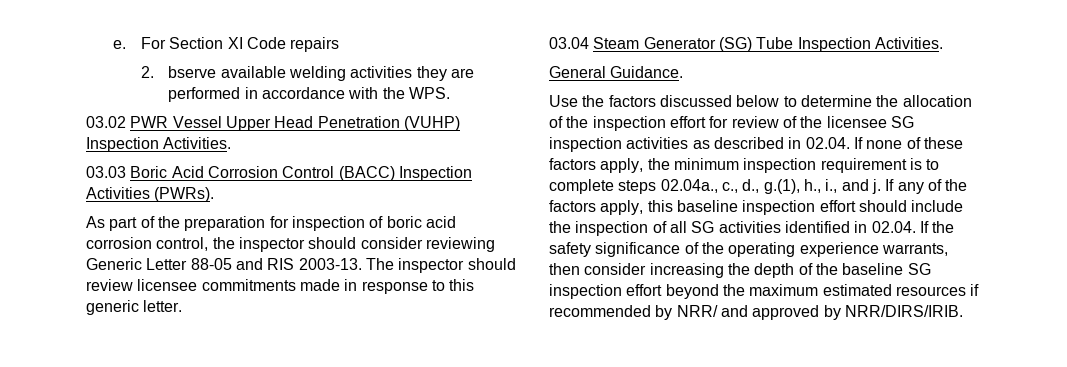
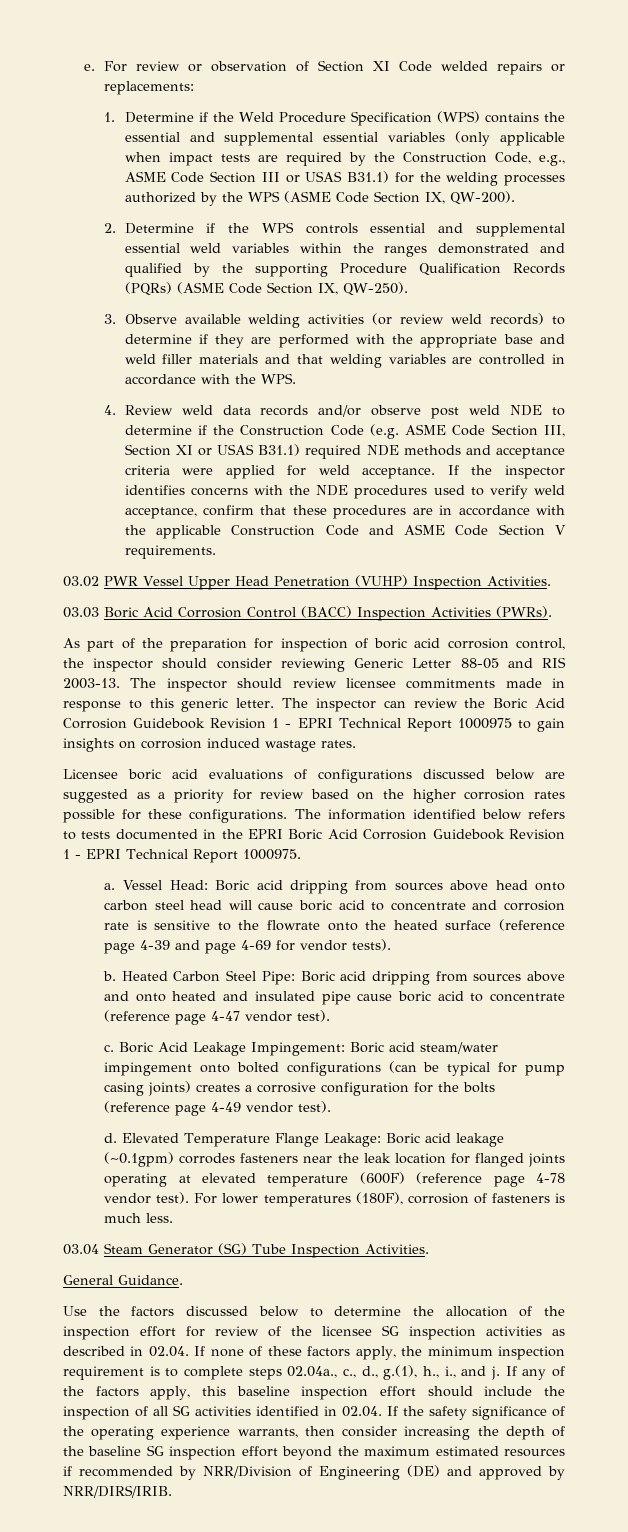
- For Section XI Code repairs
- 2. bserve available welding activities they are performed in accordance with the WPS.
+ For review or observation of Section XI Code welded repairs or replacements:
+ 1. Determine if the Weld Procedure Specification (WPS) contains the essential and supplemental essential variables (only applicable when impact tests are required by the Construction Code, e.g., ASME Code Section III or USAS B31.1) for the welding processes authorized by the WPS (ASME Code Section IX, QW-200).
+ 2. Determine if the WPS controls essential and supplemental essential weld variables within the ranges demonstrated and qualified by the supporting Procedure Qualification Records (PQRs) (ASME Code Section IX, QW-250).
+ 3. Observe available welding activities (or review weld records) to determine if they are performed with the appropriate base and weld filler materials and that welding variables are controlled in accordance with the WPS.
+ 4. Review weld data records and/or observe post weld NDE to determine if the Construction Code (e.g. ASME Code Section III, Section XI or USAS B31.1) required NDE methods and acceptance criteria were applied for weld acceptance. If the inspector identifies concerns with the NDE procedures used to verify weld acceptance, confirm that these procedures are in accordance with the applicable Construction Code and ASME Code Section V requirements.
+ The inspector can review the Boric Acid Corrosion Guidebook Revision 1 - EPRI Technical Report 1000975 to gain insights on corrosion induced wastage rates.
+ Licensee boric acid evaluations of configurations discussed below are suggested as a priority for review based on the higher corrosion rates possible for these configurations. The information identified below refers to tests documented in the EPRI Boric Acid Corrosion Guidebook Revision 1 - EPRI Technical Report 1000975.
+ a. Vessel Head: Boric acid dripping from sources above head onto carbon steel head will cause boric acid to concentrate and corrosion rate is sensitive to the flowrate onto the heated surface (reference page 4-39 and page 4-69 for vendor tests).
+ b. Heated Carbon Steel Pipe: Boric acid dripping from sources above and onto heated and insulated pipe cause boric acid to concentrate (reference page 4-47 vendor test).
+ c. Boric Acid Leakage Impingement: Boric acid steam/water impingement onto bolted configurations (can be typical for pump casing joints) creates a corrosive configuration for the bolts (reference page 4-49 vendor test).
+ d. Elevated Temperature Flange Leakage: Boric acid leakage (~0.1gpm) corrodes fasteners near the leak location for flanged joints operating at elevated temperature (600F) (reference page 4-78 vendor test). For lower temperatures (180F), corrosion of fasteners is much less.
- If any of the factors apply, this baseline inspection effort should include the inspection of all SG activities identified in 02.04. If the safety significance of the operating experience warrants, then consider increasing the depth of the baseline SG inspection effort beyond the maximum estimated resources if recommended by NRR/ and approved by NRR/DIRS/IRIB.
+ If any of the factors apply, this baseline inspection effort should include the inspection of all SG activities identified in 02.04. If the safety significance of the operating experience warrants, then consider increasing the depth of the baseline SG inspection effort beyond the maximum estimated resources if recommended by NRR/Division of Engineering (DE) and approved by NRR/DIRS/IRIB.

